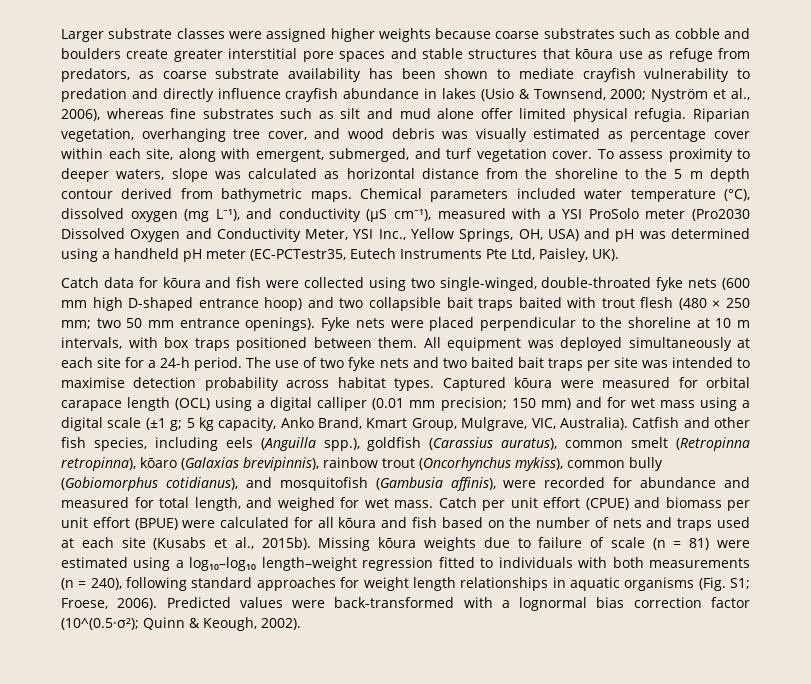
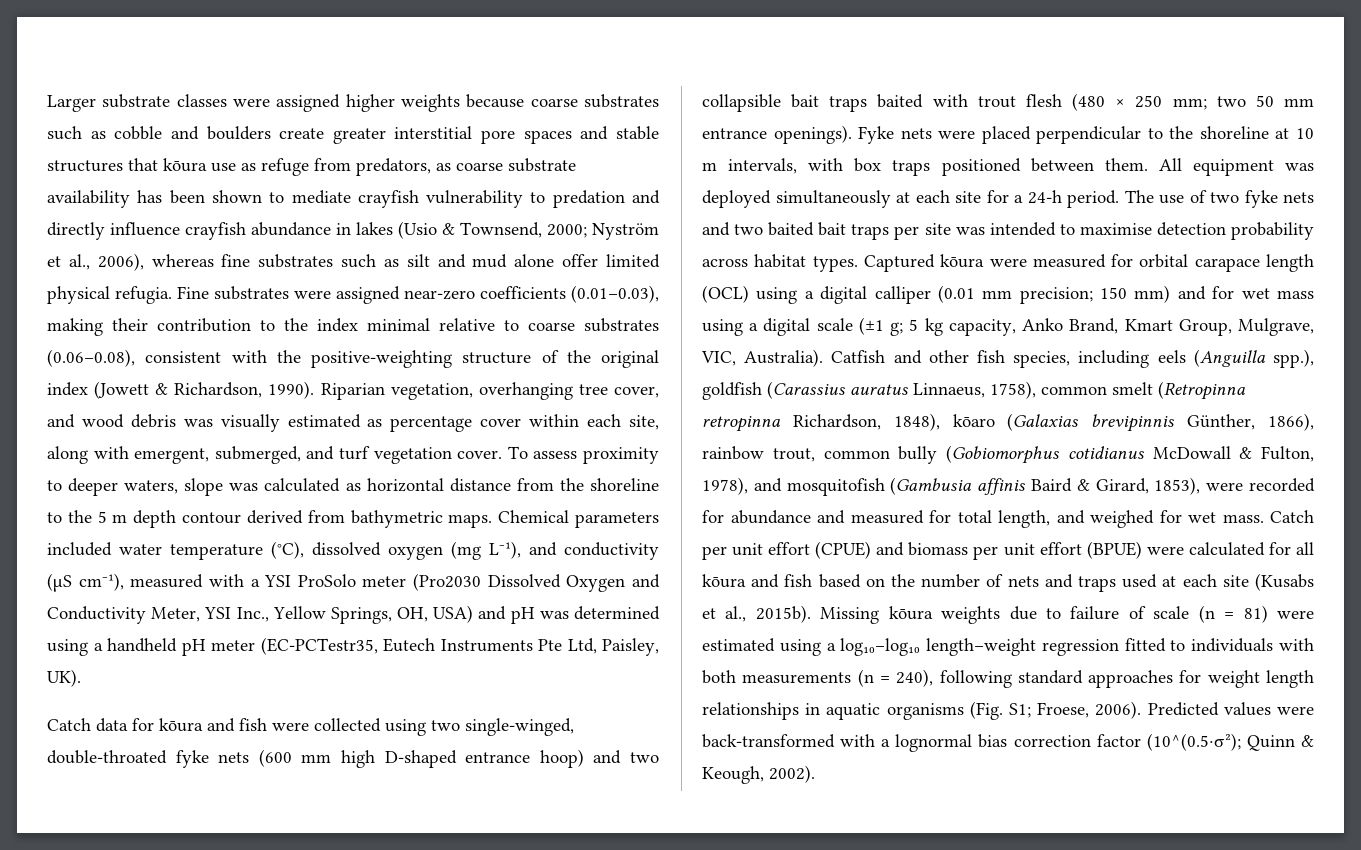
+ Fine substrates were assigned near-zero coefficients (0.01–0.03), making their contribution to the index minimal relative to coarse substrates (0.06–0.08), consistent with the positive-weighting structure of the original index (Jowett & Richardson, 1990).
- Catfish and other fish species, including eels (Anguilla spp.), goldfish (Carassius auratus), common smelt (Retropinna retropinna), kōaro (Galaxias brevipinnis), rainbow trout (Oncorhynchus mykiss), common bully (Gobiomorphus cotidianus), and mosquitofish (Gambusia affinis), were recorded for abundance and measured for total length, and weighed for wet mass.
+ Catfish and other fish species, including eels (Anguilla spp.), goldfish (Carassius auratus Linnaeus, 1758), common smelt (Retropinna retropinna Richardson, 1848), kōaro (Galaxias brevipinnis Günther, 1866), rainbow trout, common bully (Gobiomorphus cotidianus McDowall & Fulton, 1978), and mosquitofish (Gambusia affinis Baird & Girard, 1853), were recorded for abundance and measured for total length, and weighed for wet mass.

